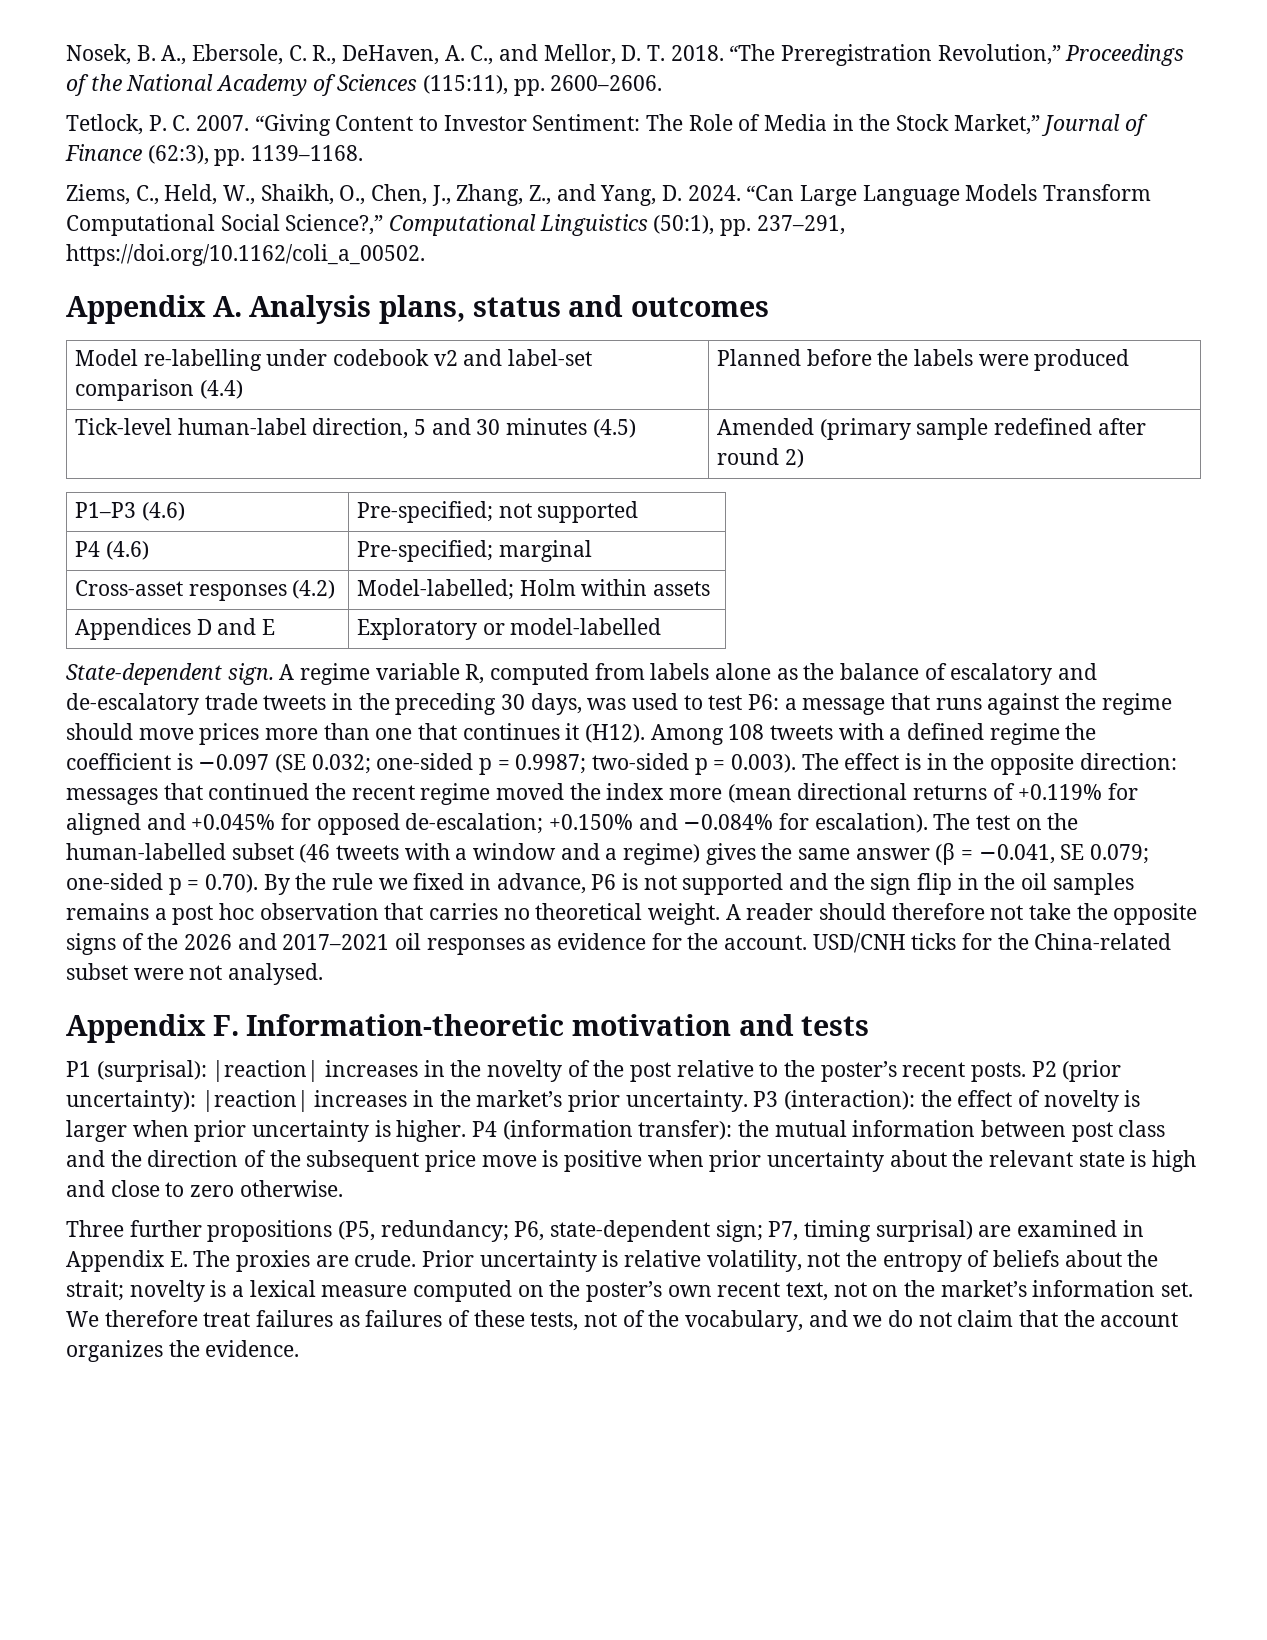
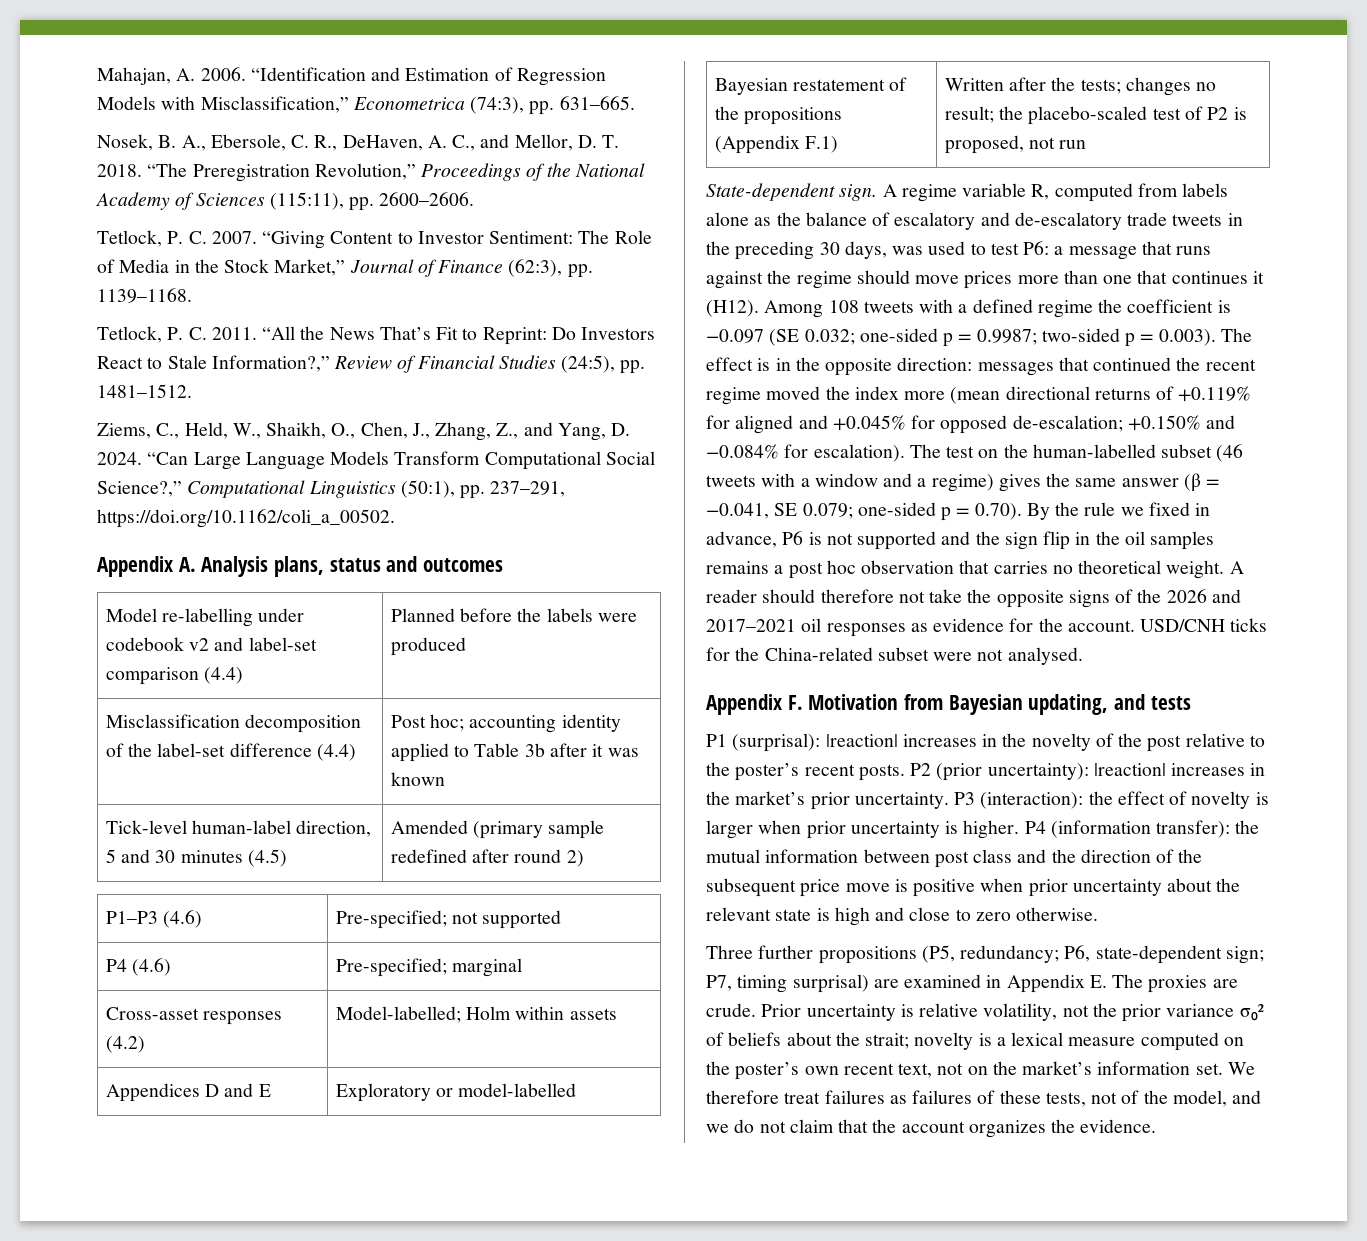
+ Mahajan, A. 2006. “Identification and Estimation of Regression Models with Misclassification,” Econometrica (74:3), pp. 631–665.
+ Tetlock, P. C. 2011. “All the News That’s Fit to Reprint: Do Investors React to Stale Information?,” Review of Financial Studies (24:5), pp. 1481–1512.
+ Misclassification decomposition of the label-set difference (4.4) | Post hoc; accounting identity applied to Table 3b after it was known
+ Bayesian restatement of the propositions (Appendix F.1) | Written after the tests; changes no result; the placebo-scaled test of P2 is proposed, not run
- Appendix F. Information-theoretic motivation and tests
+ Appendix F. Motivation from Bayesian updating, and tests
- Prior uncertainty is relative volatility, not the entropy of beliefs about the strait; novelty is a lexical measure computed on the poster’s own recent text, not on the market’s information set.
+ Prior uncertainty is relative volatility, not the prior variance σ₀² of beliefs about the strait; novelty is a lexical measure computed on the poster’s own recent text, not on the market’s information set.
- We therefore treat failures as failures of these tests, not of the vocabulary, and we do not claim that the account organizes the evidence.
+ We therefore treat failures as failures of these tests, not of the model, and we do not claim that the account organizes the evidence.

